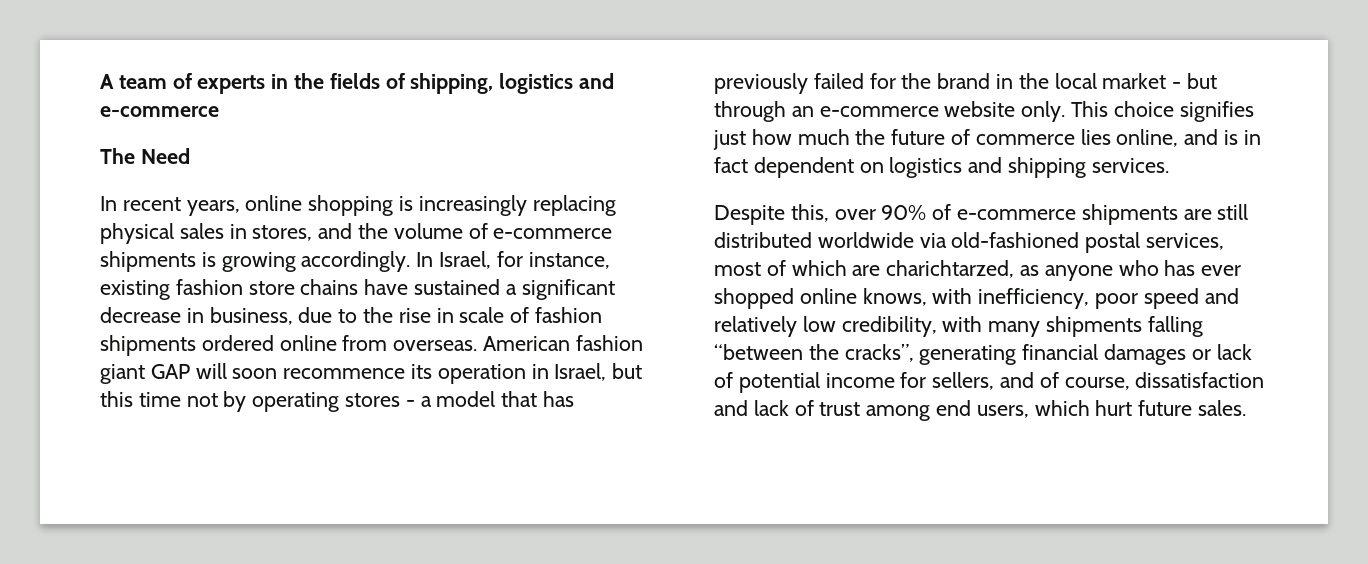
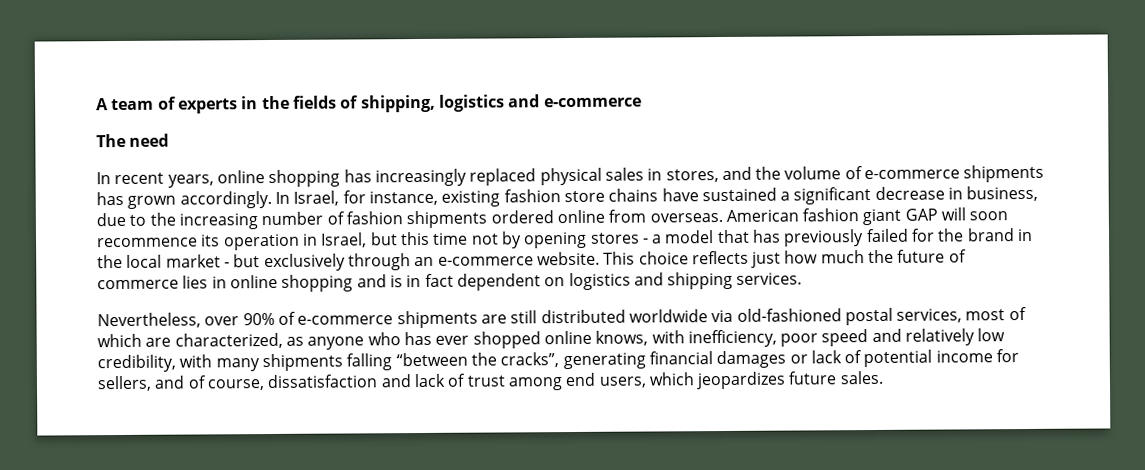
- The Need
+ The need
- In recent years, online shopping is increasingly replacing physical sales in stores, and the volume of e-commerce shipments is growing accordingly.
+ In recent years, online shopping has increasingly replaced physical sales in stores, and the volume of e-commerce shipments has grown accordingly.
- In Israel, for instance, existing fashion store chains have sustained a significant decrease in business, due to the rise in scale of fashion shipments ordered online from overseas.
+ In Israel, for instance, existing fashion store chains have sustained a significant decrease in business, due to the increasing number of fashion shipments ordered online from overseas.
- American fashion giant GAP will soon recommence its operation in Israel, but this time not by operating stores - a model that has previously failed for the brand in the local market - but through an e-commerce website only.
+ American fashion giant GAP will soon recommence its operation in Israel, but this time not by opening stores - a model that has previously failed for the brand in the local market - but exclusively through an e-commerce website.
- This choice signifies just how much the future of commerce lies online, and is in fact dependent on logistics and shipping services.
+ This choice reflects just how much the future of commerce lies in online shopping and is in fact dependent on logistics and shipping services.
- Despite this, over 90% of e-commerce shipments are still distributed worldwide via old-fashioned postal services, most of which are charichtarzed, as anyone who has ever shopped online knows, with inefficiency, poor speed and relatively low credibility, with many shipments falling “between the cracks”, generating financial damages or lack of potential income for sellers, and of course, dissatisfaction and lack of trust among end users, which hurt future sales.
+ Nevertheless, over 90% of e-commerce shipments are still distributed worldwide via old-fashioned postal services, most of which are characterized, as anyone who has ever shopped online knows, with inefficiency, poor speed and relatively low credibility, with many shipments falling “between the cracks”, generating financial damages or lack of potential income for sellers, and of course, dissatisfaction and lack of trust among end users, which jeopardizes future sales.

